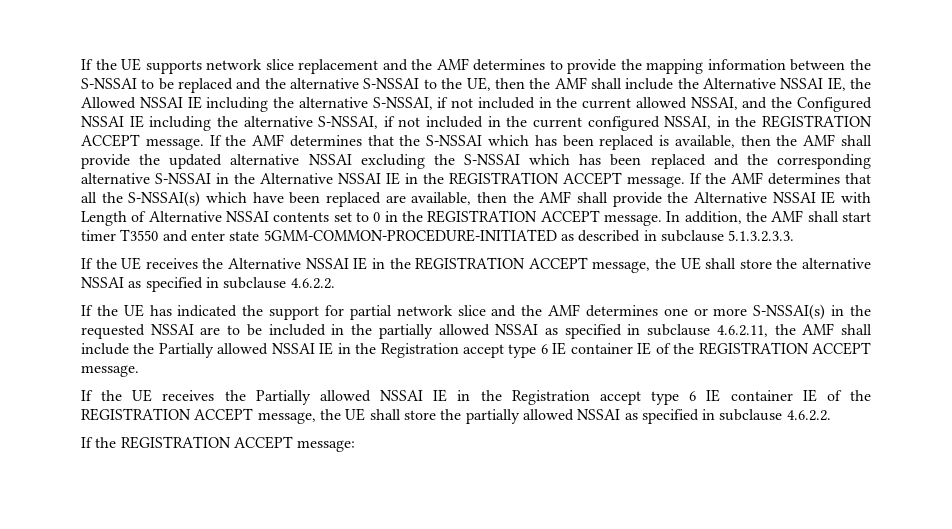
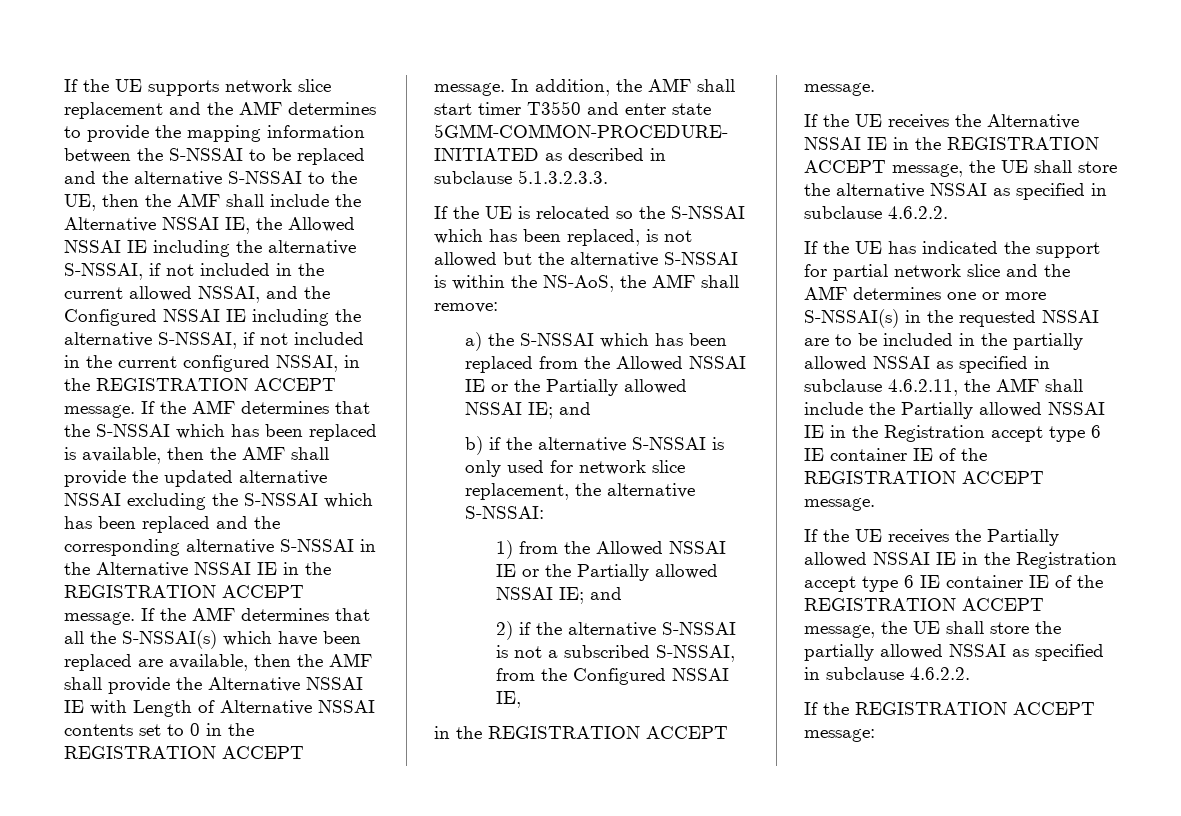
+ If the UE is relocated so the S-NSSAI which has been replaced, is not allowed but the alternative S-NSSAI is within the NS-AoS, the AMF shall remove:
+ a) the S-NSSAI which has been replaced from the Allowed NSSAI IE or the Partially allowed NSSAI IE; and
+ b) if the alternative S-NSSAI is only used for network slice replacement, the alternative S-NSSAI:
+ 1) from the Allowed NSSAI IE or the Partially allowed NSSAI IE; and
+ 2) if the alternative S-NSSAI is not a subscribed S-NSSAI, from the Configured NSSAI IE,
+ in the REGISTRATION ACCEPT message.

